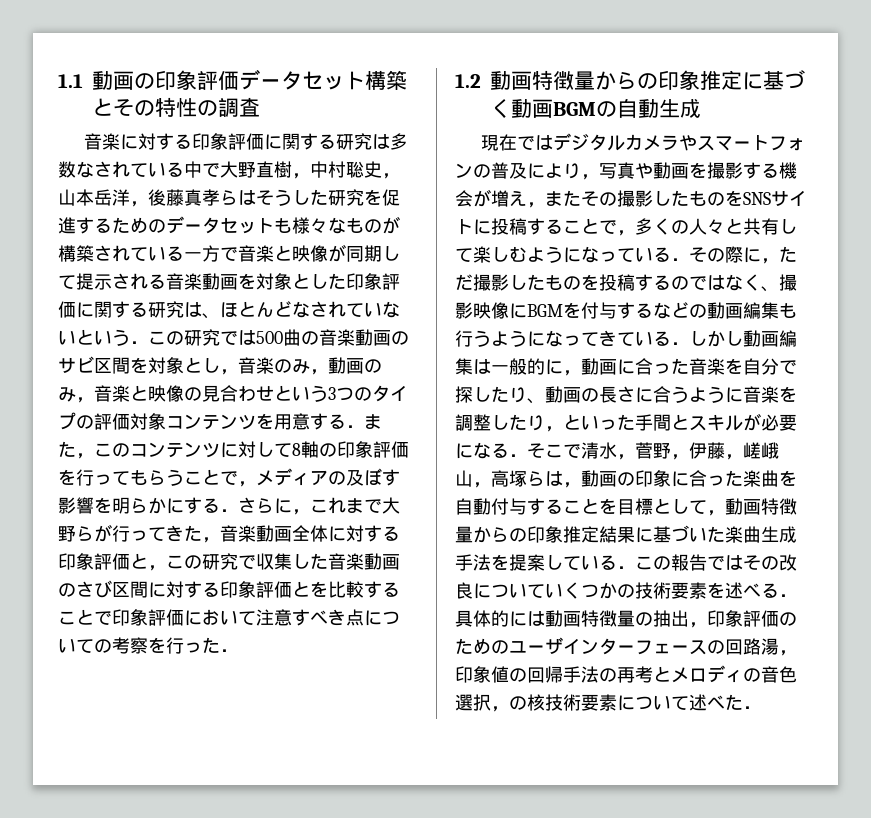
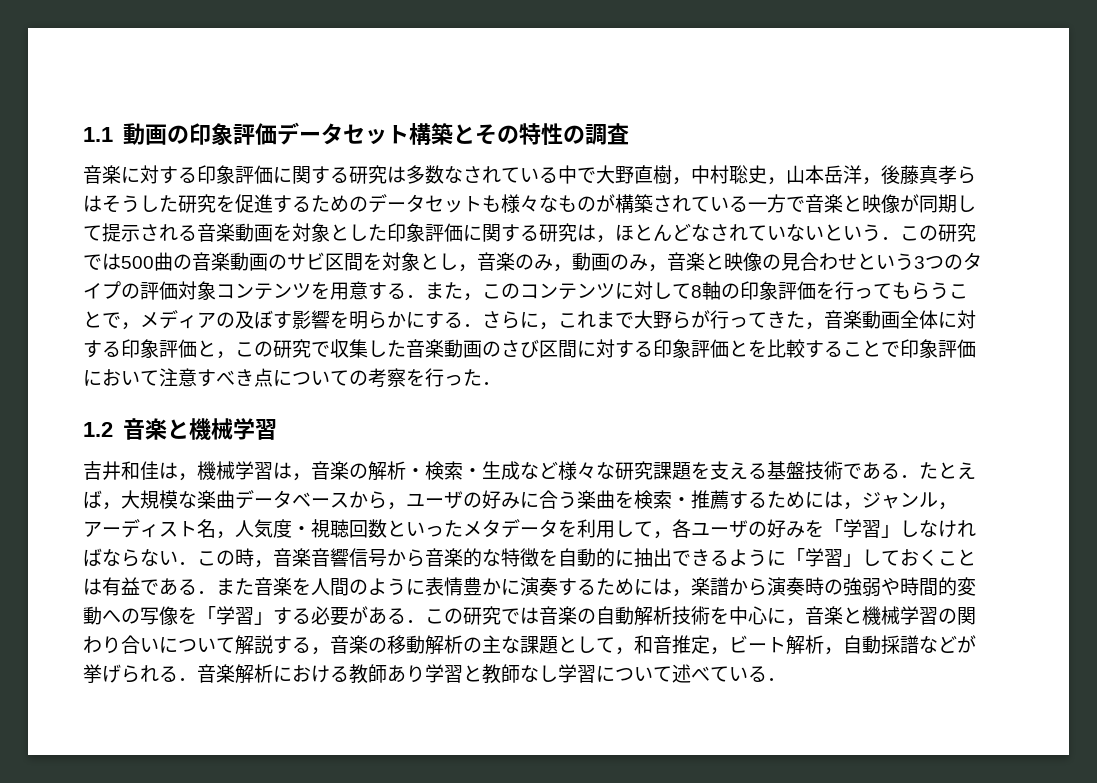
- 音楽に対する印象評価に関する研究は多数なされている中で大野直樹，中村聡史，山本岳洋，後藤真孝らはそうした研究を促進するためのデータセットも様々なものが構築されている一方で音楽と映像が同期して提示される音楽動画を対象とした印象評価に関する研究は、ほとんどなされていないという．この研究では500曲の音楽動画のサビ区間を対象とし，音楽のみ，動画のみ，音楽と映像の見合わせという3つのタイプの評価対象コンテンツを用意する．また，このコンテンツに対して8軸の印象評価を行ってもらうことで，メディアの及ぼす影響を明らかにする．さらに，これまで大野らが行ってきた，音楽動画全体に対する印象評価と，この研究で収集した音楽動画のさび区間に対する印象評価とを比較することで印象評価において注意すべき点についての考察を行った．
+ 音楽に対する印象評価に関する研究は多数なされている中で大野直樹，中村聡史，山本岳洋，後藤真孝らはそうした研究を促進するためのデータセットも様々なものが構築されている一方で音楽と映像が同期して提示される音楽動画を対象とした印象評価に関する研究は，ほとんどなされていないという．この研究では500曲の音楽動画のサビ区間を対象とし，音楽のみ，動画のみ，音楽と映像の見合わせという3つのタイプの評価対象コンテンツを用意する．また，このコンテンツに対して8軸の印象評価を行ってもらうことで，メディアの及ぼす影響を明らかにする．さらに，これまで大野らが行ってきた，音楽動画全体に対する印象評価と，この研究で収集した音楽動画のさび区間に対する印象評価とを比較することで印象評価において注意すべき点についての考察を行った．
- 1.2動画特徴量からの印象推定に基づく動画BGMの自動生成
- 現在ではデジタルカメラやスマートフォンの普及により，写真や動画を撮影する機会が増え，またその撮影したものをSNSサイトに投稿することで，多くの人々と共有して楽しむようになっている．その際に，ただ撮影したものを投稿するのではなく、撮影映像にBGMを付与するなどの動画編集も行うようになってきている．しかし動画編集は一般的に，動画に合った音楽を自分で探したり、動画の長さに合うように音楽を調整したり，といった手間とスキルが必要になる．そこで清水，菅野，伊藤，嵯峨山，高塚らは，動画の印象に合った楽曲を自動付与することを目標として，動画特徴量からの印象推定結果に基づいた楽曲生成手法を提案している．この報告ではその改良についていくつかの技術要素を述べる．具体的には動画特徴量の抽出，印象評価のためのユーザインターフェースの回路湯，印象値の回帰手法の再考とメロディの音色選択，の核技術要素について述べた．
+ 1.2音楽と機械学習
+ 吉井和佳は，機械学習は，音楽の解析・検索・生成など様々な研究課題を支える基盤技術である．たとえば，大規模な楽曲データベースから，ユーザの好みに合う楽曲を検索・推薦するためには，ジャンル，アーディスト名，人気度・視聴回数といったメタデータを利用して，各ユーザの好みを「学習」しなければならない．この時，音楽音響信号から音楽的な特徴を自動的に抽出できるように「学習」しておくことは有益である．また音楽を人間のように表情豊かに演奏するためには，楽譜から演奏時の強弱や時間的変動への写像を「学習」する必要がある．この研究では音楽の自動解析技術を中心に，音楽と機械学習の関わり合いについて解説する，音楽の移動解析の主な課題として，和音推定，ビート解析，自動採譜などが挙げられる．音楽解析における教師あり学習と教師なし学習について述べている．

